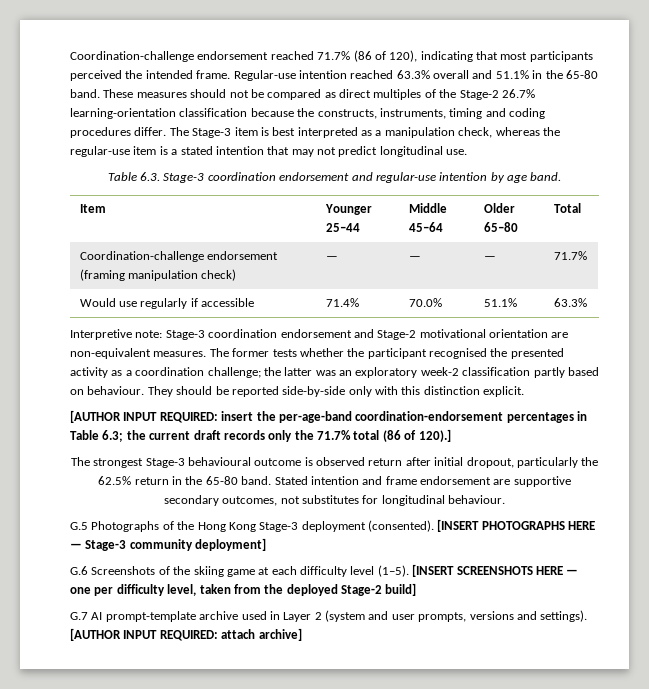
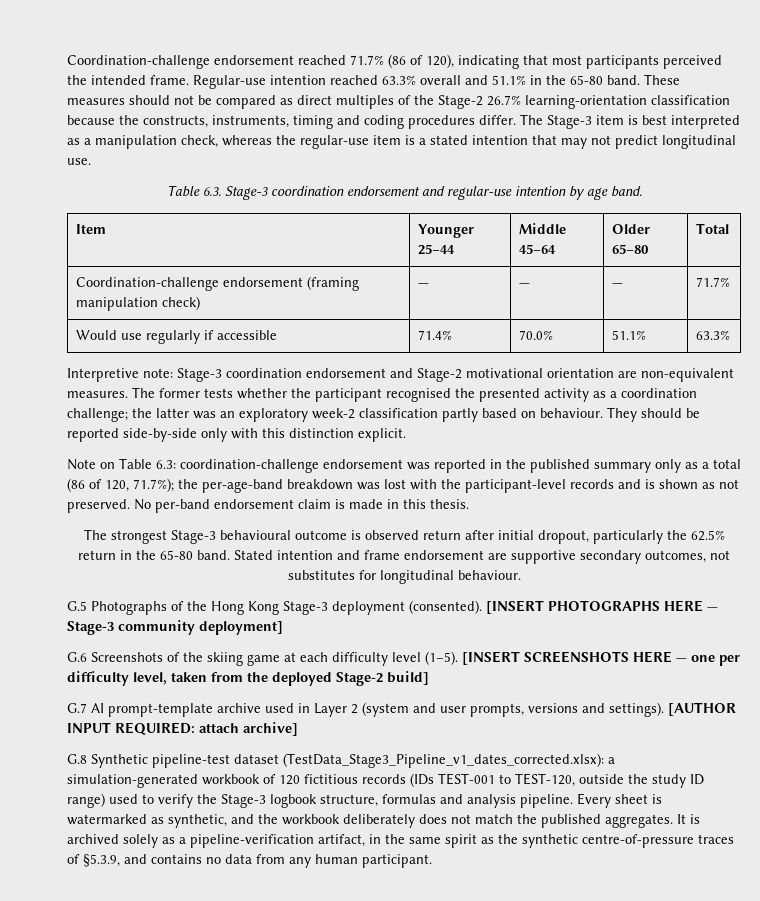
- [AUTHOR INPUT REQUIRED: insert the per-age-band coordination-endorsement percentages in Table 6.3; the current draft records only the 71.7% total (86 of 120).]
+ Note on Table 6.3: coordination-challenge endorsement was reported in the published summary only as a total (86 of 120, 71.7%); the per-age-band breakdown was lost with the participant-level records and is shown as not preserved. No per-band endorsement claim is made in this thesis.
+ G.8 Synthetic pipeline-test dataset (TestData_Stage3_Pipeline_v1_dates_corrected.xlsx): a simulation-generated workbook of 120 fictitious records (IDs TEST-001 to TEST-120, outside the study ID range) used to verify the Stage-3 logbook structure, formulas and analysis pipeline. Every sheet is watermarked as synthetic, and the workbook deliberately does not match the published aggregates. It is archived solely as a pipeline-verification artifact, in the same spirit as the synthetic centre-of-pressure traces of §5.3.9, and contains no data from any human participant.

